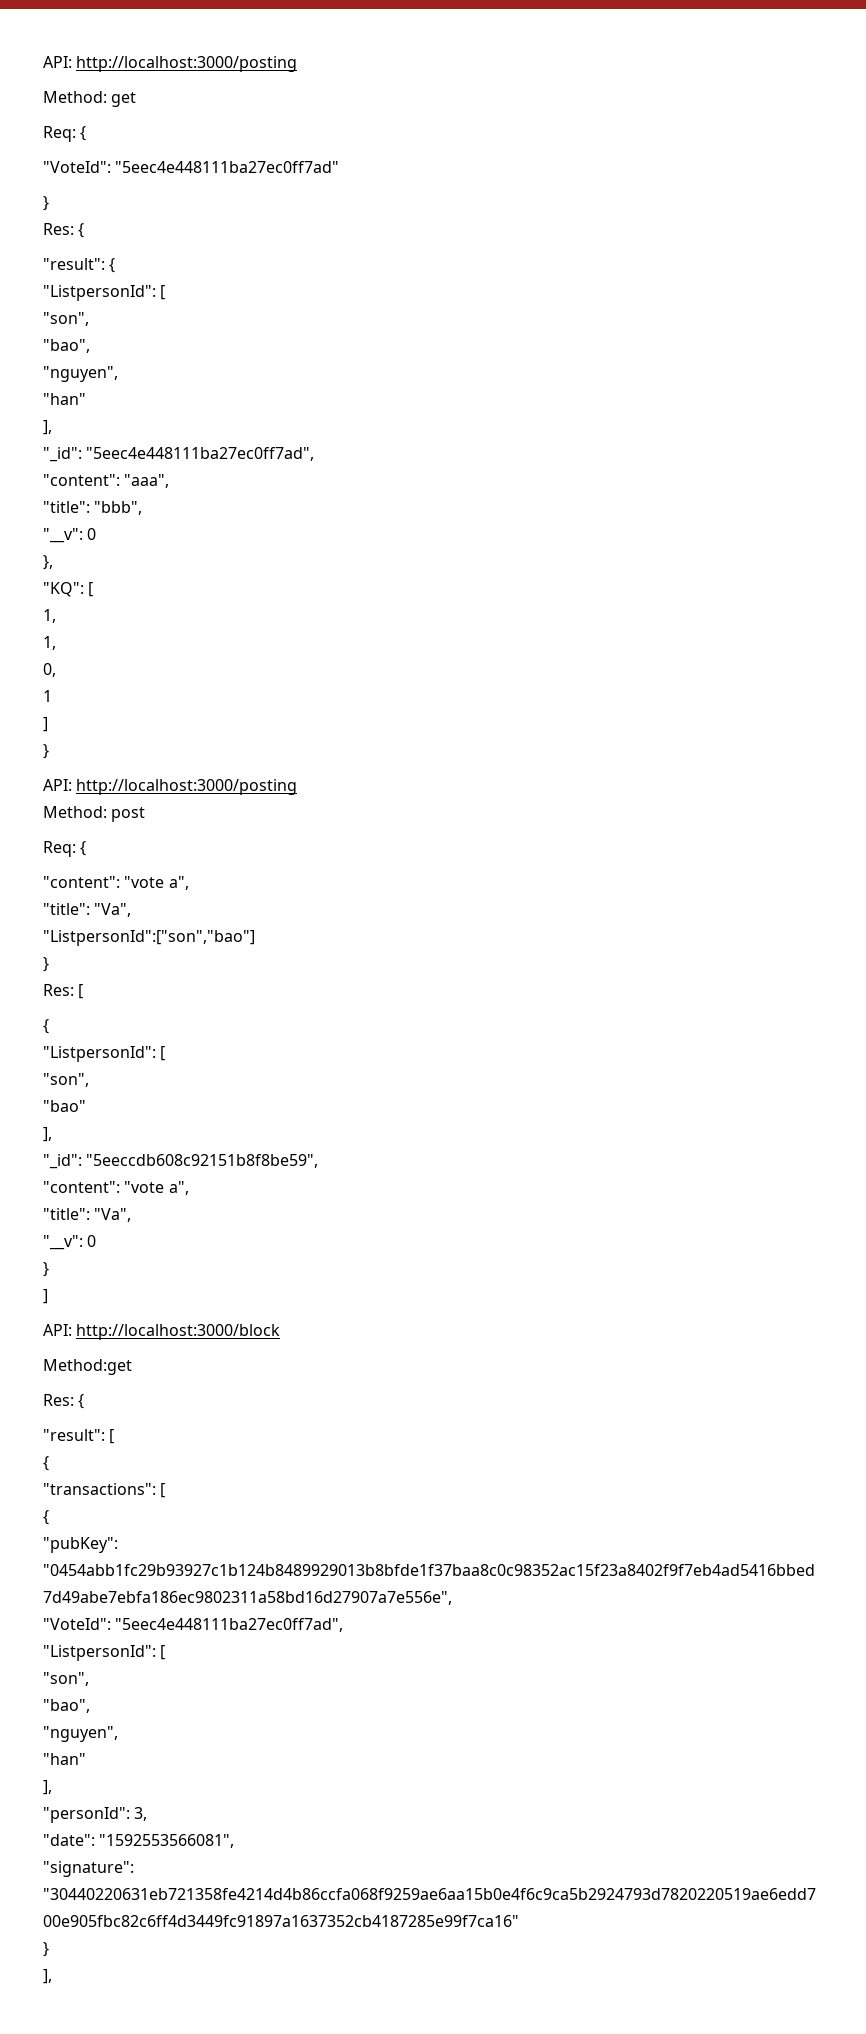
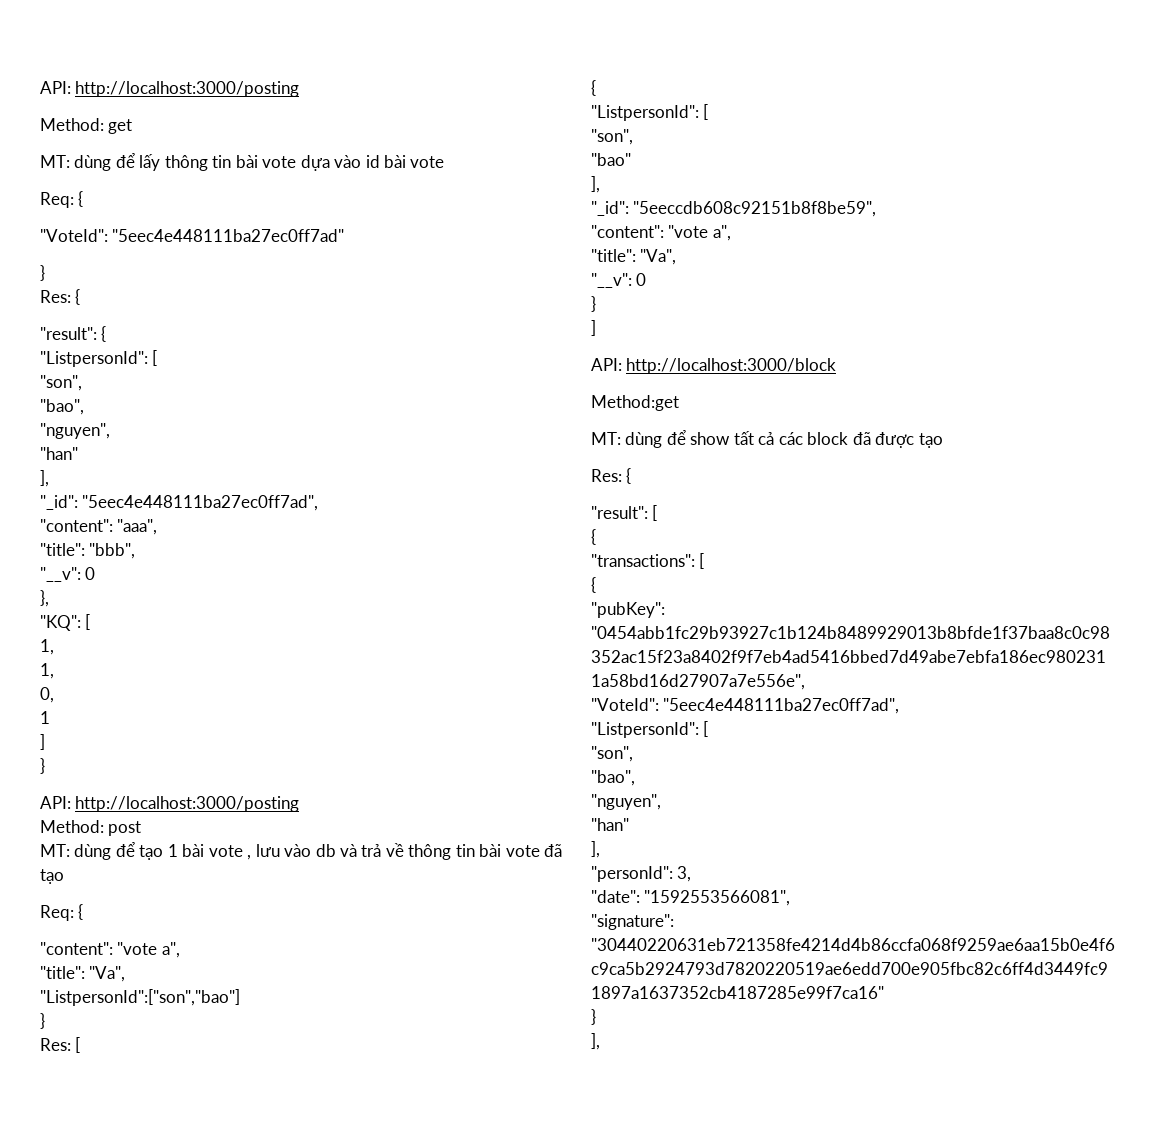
+ MT: dùng để lấy thông tin bài vote dựa vào id bài vote
+ MT: dùng để tạo 1 bài vote , lưu vào db và trả về thông tin bài vote đã tạo
+ MT: dùng để show tất cả các block đã được tạo

